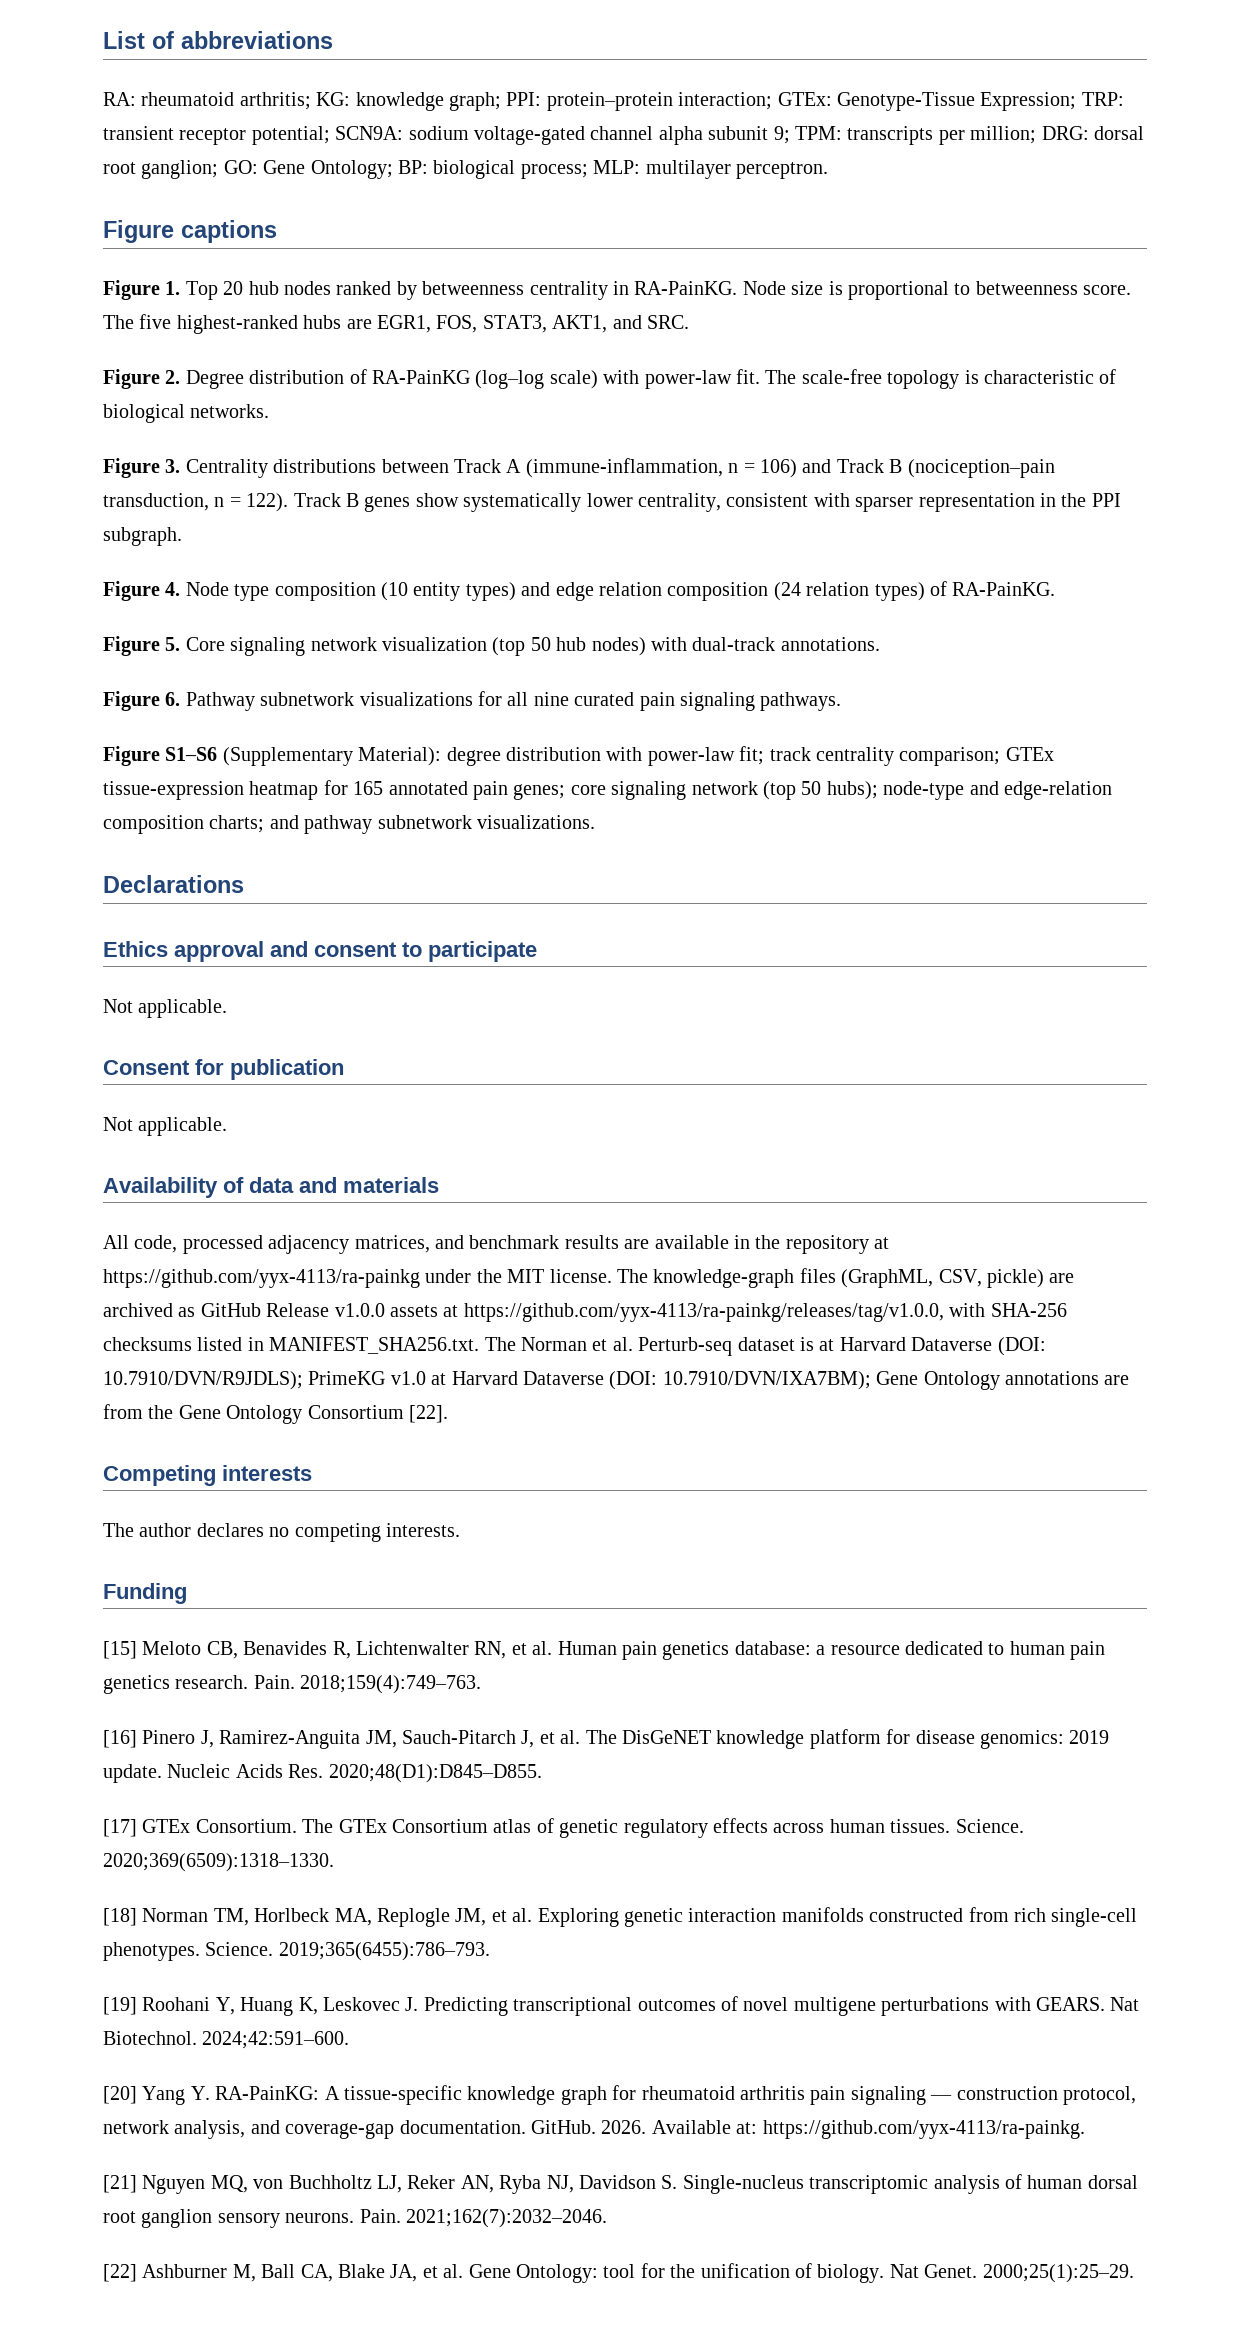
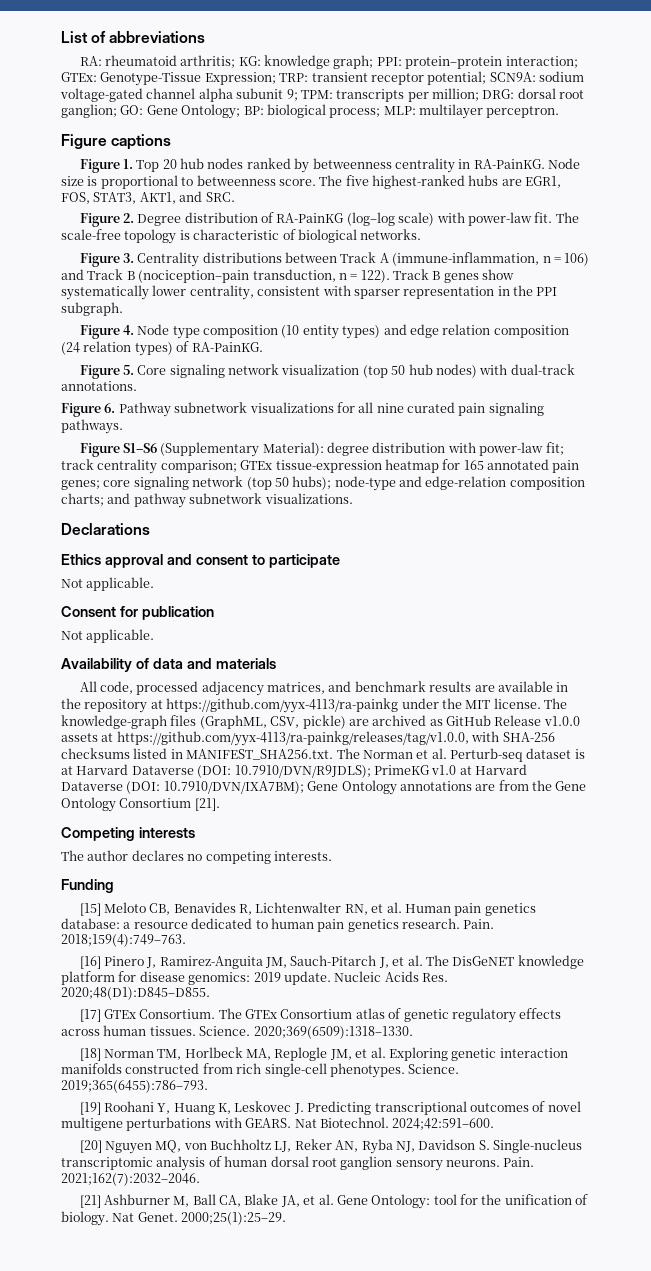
- The knowledge-graph files (GraphML, CSV, pickle) are archived as GitHub Release v1.0.0 assets at https://github.com/yyx-4113/ra-painkg/releases/tag/v1.0.0, with SHA-256 checksums listed in MANIFEST_SHA256.txt. The Norman et al. Perturb-seq dataset is at Harvard Dataverse (DOI: 10.7910/DVN/R9JDLS); PrimeKG v1.0 at Harvard Dataverse (DOI: 10.7910/DVN/IXA7BM); Gene Ontology annotations are from the Gene Ontology Consortium [22].
+ The knowledge-graph files (GraphML, CSV, pickle) are archived as GitHub Release v1.0.0 assets at https://github.com/yyx-4113/ra-painkg/releases/tag/v1.0.0, with SHA-256 checksums listed in MANIFEST_SHA256.txt. The Norman et al. Perturb-seq dataset is at Harvard Dataverse (DOI: 10.7910/DVN/R9JDLS); PrimeKG v1.0 at Harvard Dataverse (DOI: 10.7910/DVN/IXA7BM); Gene Ontology annotations are from the Gene Ontology Consortium [21].
- [20] Yang Y. RA-PainKG: A tissue-specific knowledge graph for rheumatoid arthritis pain signaling — construction protocol, network analysis, and coverage-gap documentation. GitHub. 2026. Available at: https://github.com/yyx-4113/ra-painkg.
- [21] Nguyen MQ, von Buchholtz LJ, Reker AN, Ryba NJ, Davidson S. Single-nucleus transcriptomic analysis of human dorsal root ganglion sensory neurons.
+ [20] Nguyen MQ, von Buchholtz LJ, Reker AN, Ryba NJ, Davidson S. Single-nucleus transcriptomic analysis of human dorsal root ganglion sensory neurons.
- [22] Ashburner M, Ball CA, Blake JA, et al. Gene Ontology: tool for the unification of biology.
+ [21] Ashburner M, Ball CA, Blake JA, et al. Gene Ontology: tool for the unification of biology.

